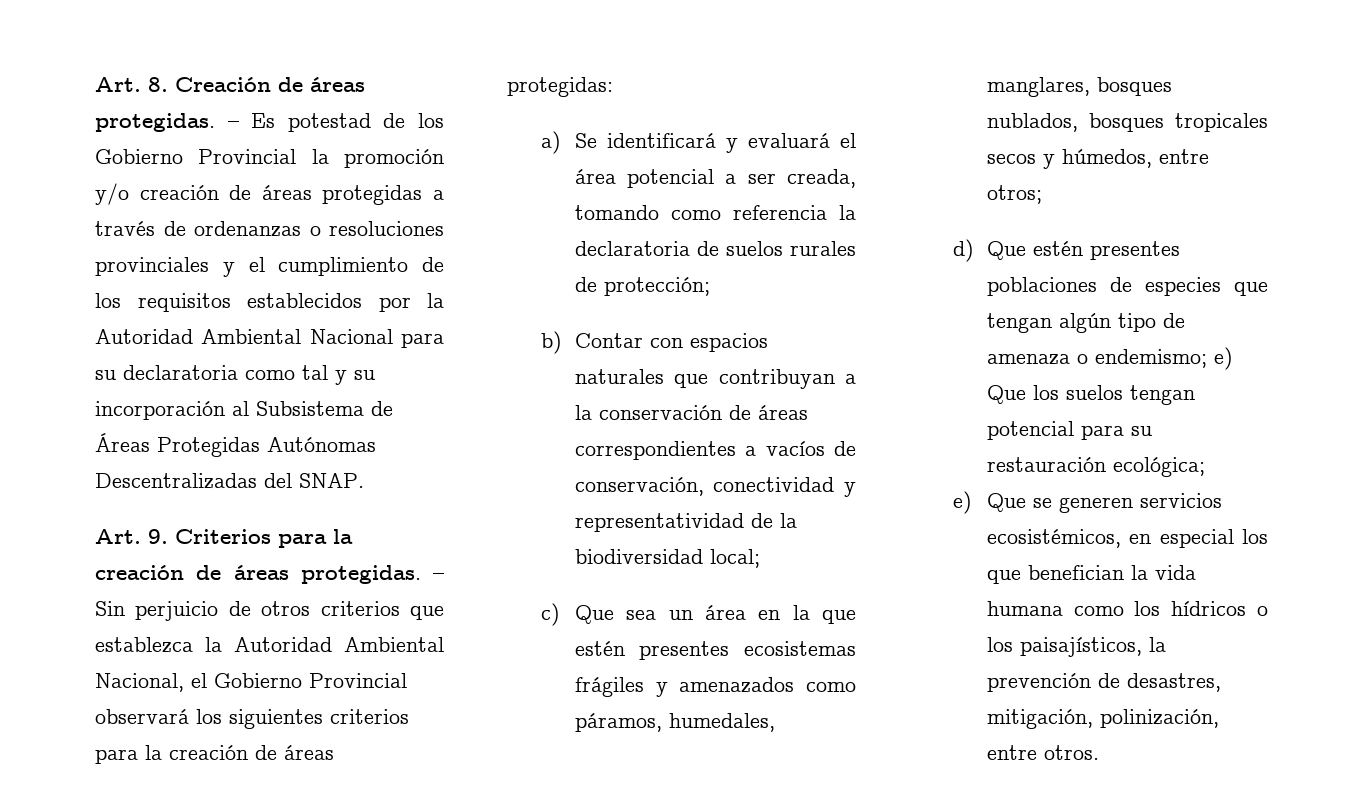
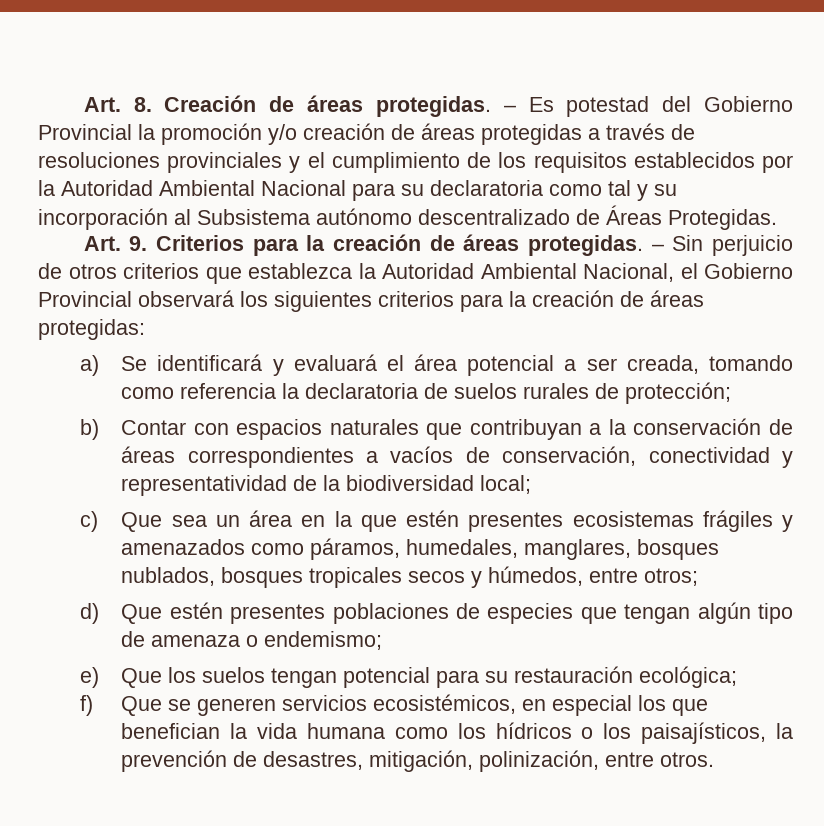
- – Es potestad de los Gobierno Provincial la promoción y/o creación de áreas protegidas a través de ordenanzas o resoluciones provinciales y el cumplimiento de los requisitos establecidos por la Autoridad Ambiental Nacional para su declaratoria como tal y su incorporación al Subsistema de Áreas Protegidas Autónomas Descentralizadas del SNAP.
+ – Es potestad del Gobierno Provincial la promoción y/o creación de áreas protegidas a través de resoluciones provinciales y el cumplimiento de los requisitos establecidos por la Autoridad Ambiental Nacional para su declaratoria como tal y su incorporación al Subsistema autónomo descentralizado de Áreas Protegidas.
- d) Que estén presentes poblaciones de especies que tengan algún tipo de amenaza o endemismo; e) Que los suelos tengan potencial para su restauración ecológica;
+ d) Que estén presentes poblaciones de especies que tengan algún tipo de amenaza o endemismo;
+ e) Que los suelos tengan potencial para su restauración ecológica;
- e) Que se generen servicios ecosistémicos, en especial los que benefician la vida humana como los hídricos o los paisajísticos, la prevención de desastres, mitigación, polinización, entre otros.
+ f) Que se generen servicios ecosistémicos, en especial los que benefician la vida humana como los hídricos o los paisajísticos, la prevención de desastres, mitigación, polinización, entre otros.

